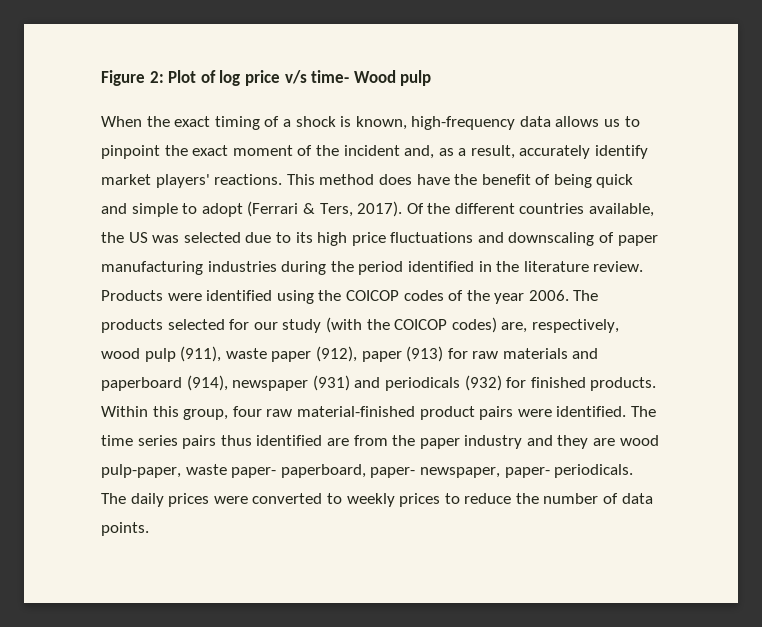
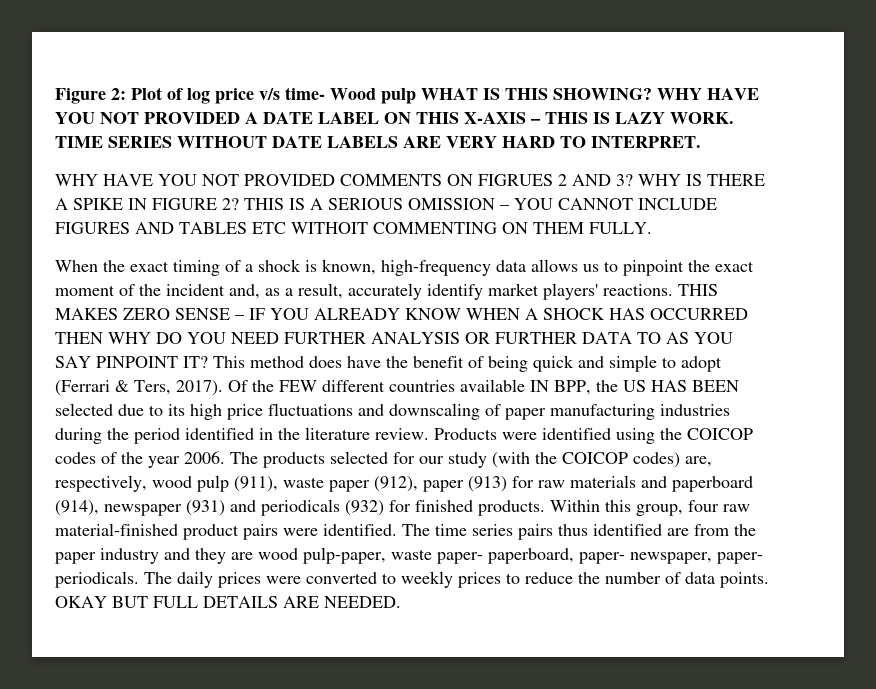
- Figure 2: Plot of log price v/s time- Wood pulp
+ Figure 2: Plot of log price v/s time- Wood pulp WHAT IS THIS SHOWING? WHY HAVE YOU NOT PROVIDED A DATE LABEL ON THIS X-AXIS – THIS IS LAZY WORK. TIME SERIES WITHOUT DATE LABELS ARE VERY HARD TO INTERPRET.
+ WHY HAVE YOU NOT PROVIDED COMMENTS ON FIGRUES 2 AND 3? WHY IS THERE A SPIKE IN FIGURE 2? THIS IS A SERIOUS OMISSION – YOU CANNOT INCLUDE FIGURES AND TABLES ETC WITHOIT COMMENTING ON THEM FULLY.
+ THIS MAKES ZERO SENSE – IF YOU ALREADY KNOW WHEN A SHOCK HAS OCCURRED THEN WHY DO YOU NEED FURTHER ANALYSIS OR FURTHER DATA TO AS YOU SAY PINPOINT IT?
- Of the different countries available, the US was selected due to its high price fluctuations and downscaling of paper manufacturing industries during the period identified in the literature review.
+ Of the FEW different countries available IN BPP, the US HAS BEEN selected due to its high price fluctuations and downscaling of paper manufacturing industries during the period identified in the literature review.
+ OKAY BUT FULL DETAILS ARE NEEDED.

